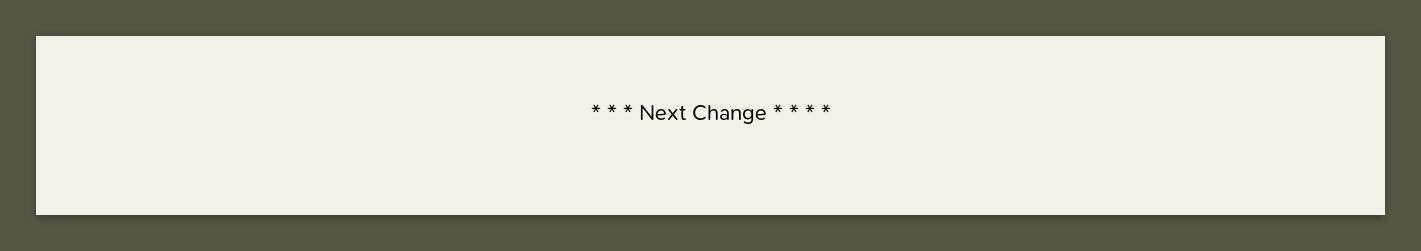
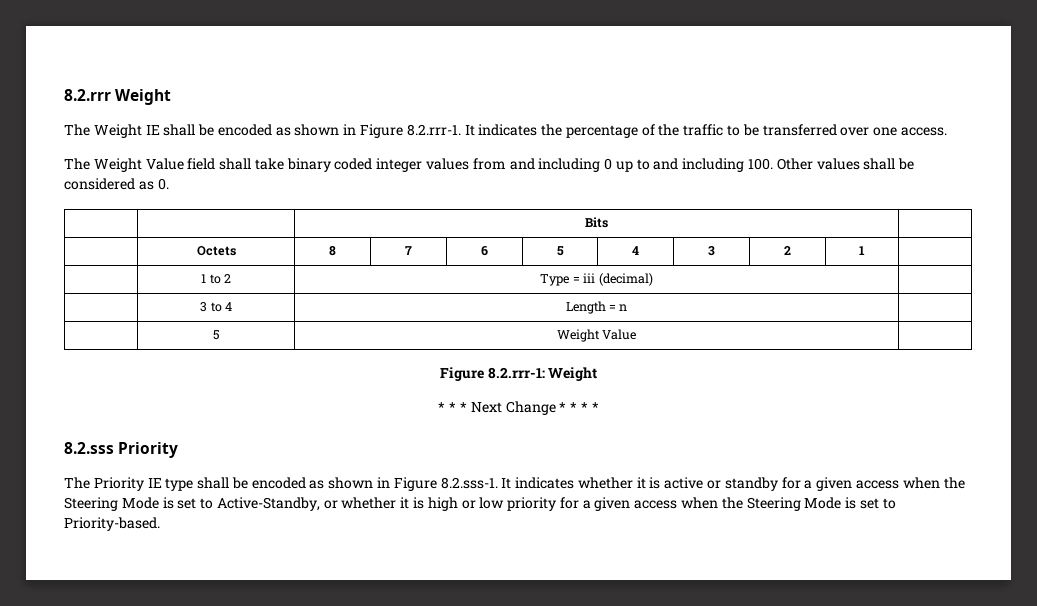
+ 8.2.rrr Weight
+ The Weight IE shall be encoded as shown in Figure 8.2.rrr-1. It indicates the percentage of the traffic to be transferred over one access.
+ The Weight Value field shall take binary coded integer values from and including 0 up to and including 100. Other values shall be considered as 0.
+ | | Bits |
+ | Octets | 8 | 7 | 6 | 5 | 4 | 3 | 2 | 1 |
+ | 1 to 2 | Type = iii (decimal) |
+ | 3 to 4 | Length = n |
+ | 5 | Weight Value |
+ Figure 8.2.rrr-1: Weight
+ 8.2.sss Priority
+ The Priority IE type shall be encoded as shown in Figure 8.2.sss-1. It indicates whether it is active or standby for a given access when the Steering Mode is set to Active-Standby, or whether it is high or low priority for a given access when the Steering Mode is set to Priority-based.

